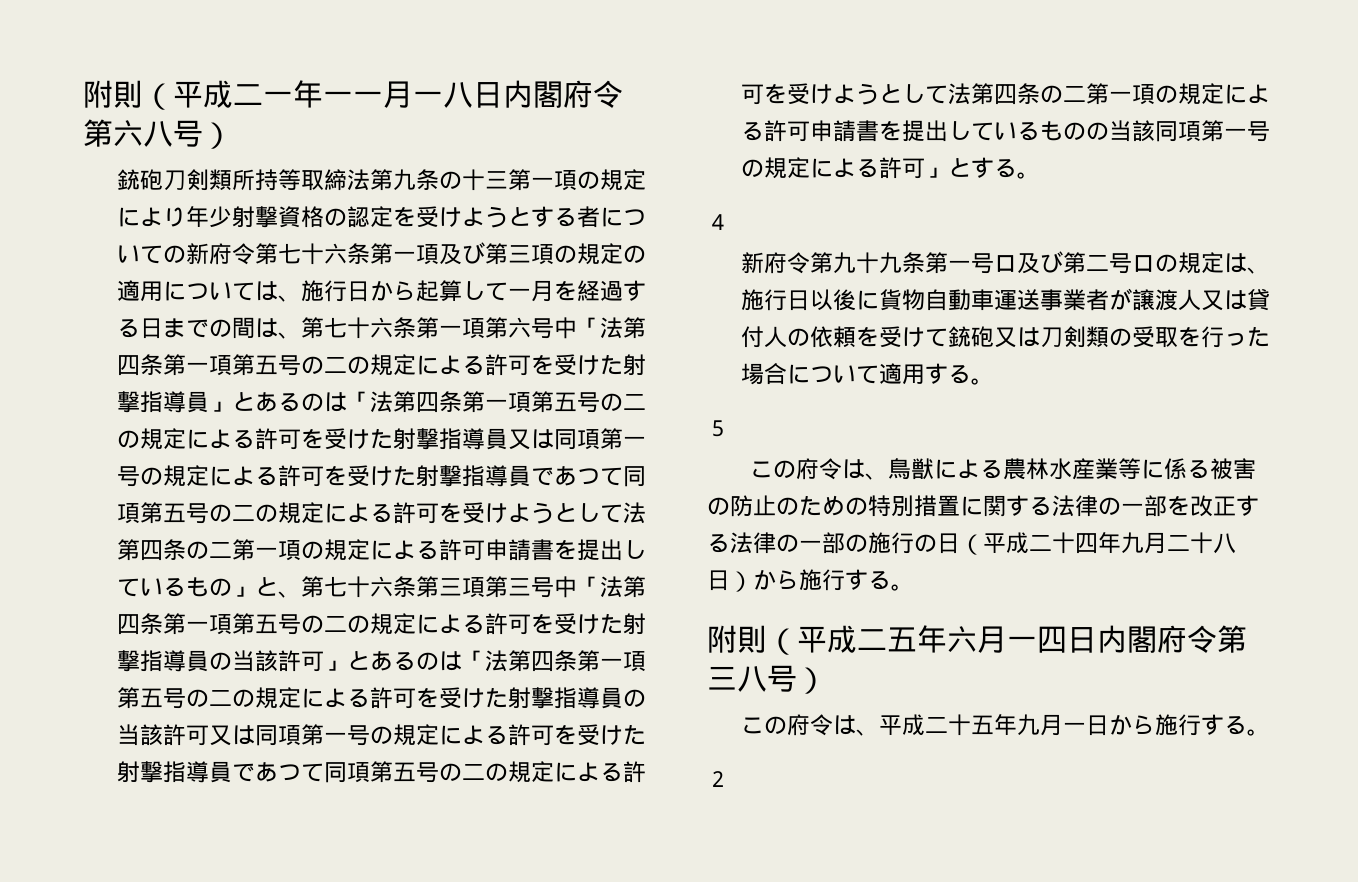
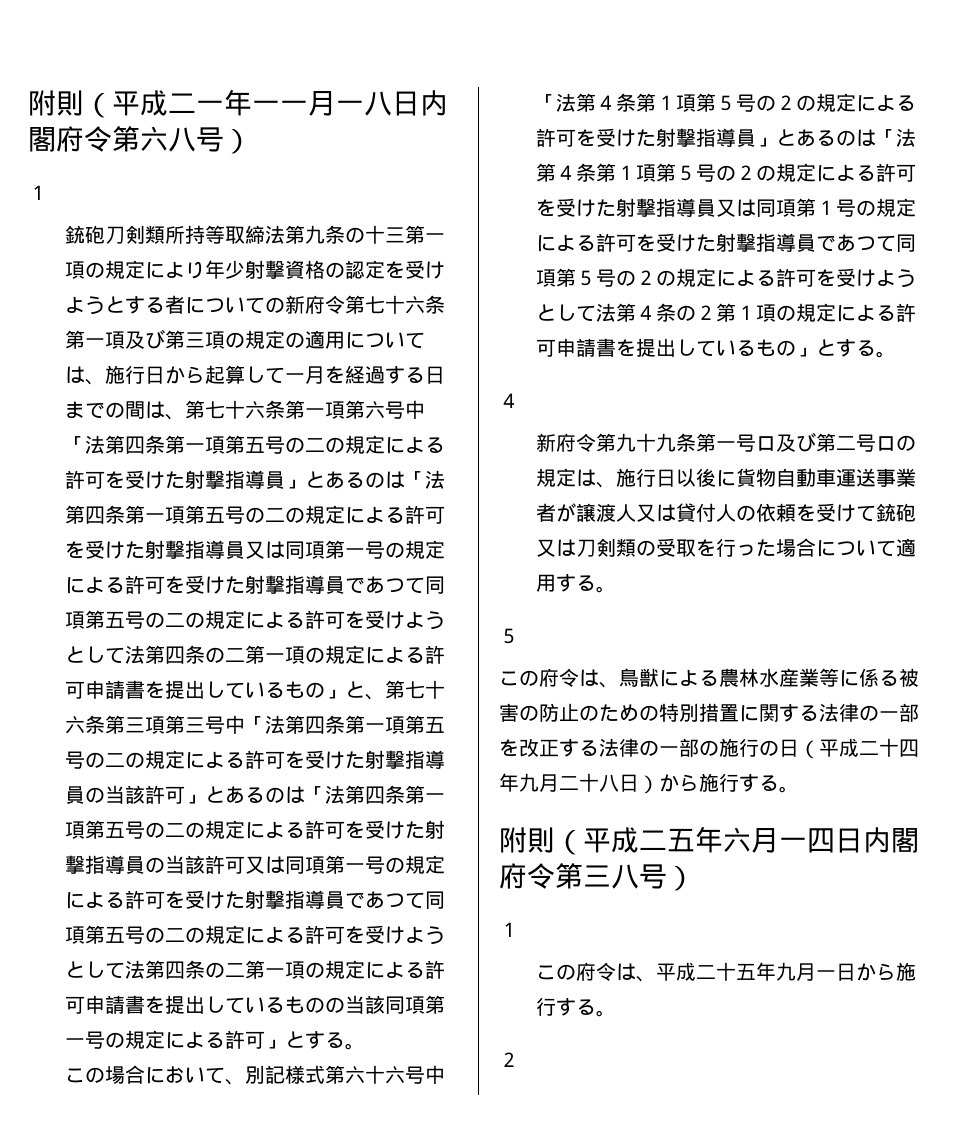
  附則（平成二一年一一月一八日内閣府令第六八号）
+ １
+ この場合において、別記様式第六十六号中「法第４条第１項第５号の２の規定による許可を受けた射撃指導員」とあるのは「法第４条第１項第５号の２の規定による許可を受けた射撃指導員又は同項第１号の規定による許可を受けた射撃指導員であつて同項第５号の２の規定による許可を受けようとして法第４条の２第１項の規定による許可申請書を提出しているもの」とする。
  附則（平成二五年六月一四日内閣府令第三八号）
+ １

